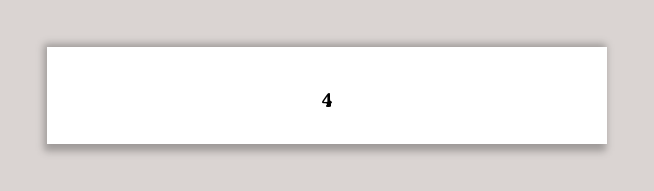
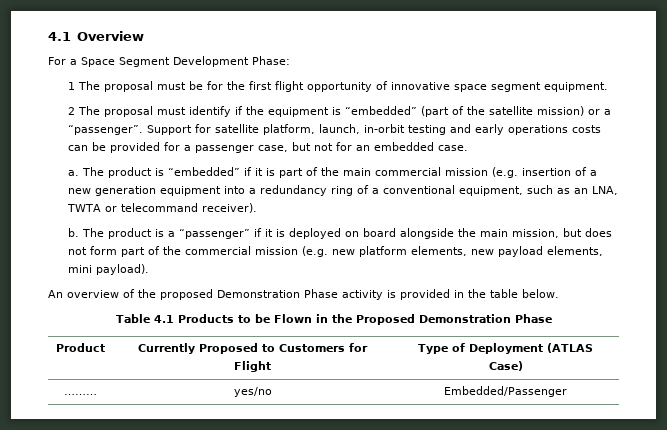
- 4
+ 4.1 Overview
+ For a Space Segment Development Phase:
+ 1 The proposal must be for the first flight opportunity of innovative space segment equipment.
+ 2 The proposal must identify if the equipment is “embedded” (part of the satellite mission) or a “passenger”. Support for satellite platform, launch, in-orbit testing and early operations costs can be provided for a passenger case, but not for an embedded case.
+ a. The product is “embedded” if it is part of the main commercial mission (e.g. insertion of a new generation equipment into a redundancy ring of a conventional equipment, such as an LNA, TWTA or telecommand receiver).
+ b. The product is a “passenger” if it is deployed on board alongside the main mission, but does not form part of the commercial mission (e.g. new platform elements, new payload elements, mini payload).
+ An overview of the proposed Demonstration Phase activity is provided in the table below.
+ Table 4.1 Products to be Flown in the Proposed Demonstration Phase
+ Product | Currently Proposed to Customers for Flight | Type of Deployment (ATLAS Case)
+ ……… | yes/no | Embedded/Passenger

